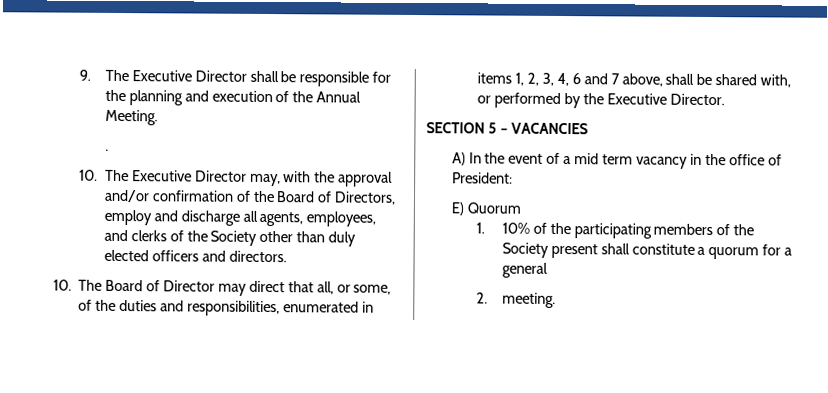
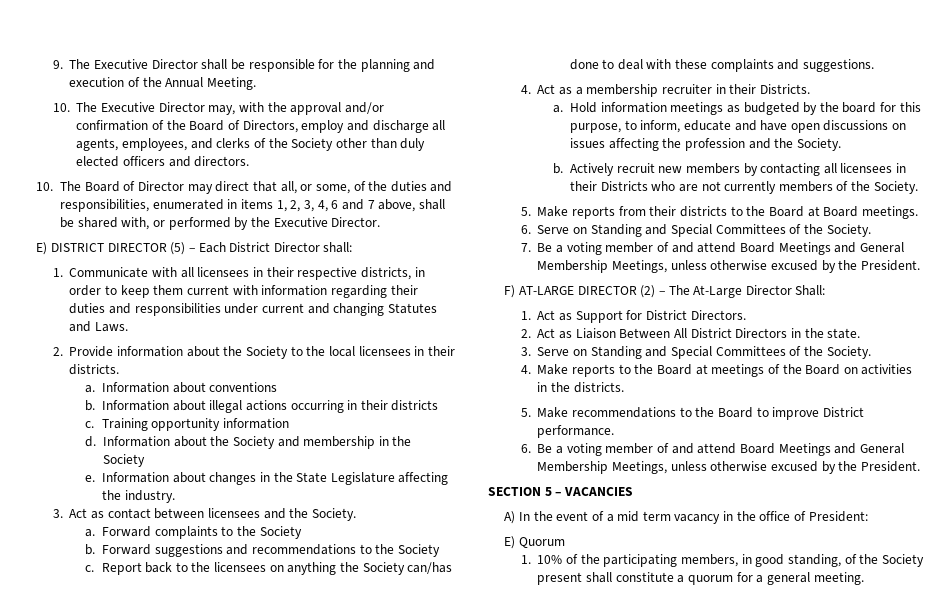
- .
+ E) DISTRICT DIRECTOR (5) – Each District Director shall:
+ 1. Communicate with all licensees in their respective districts, in order to keep them current with information regarding their duties and responsibilities under current and changing Statutes and Laws.
+ 2. Provide information about the Society to the local licensees in their districts.
+ a. Information about conventions
+ b. Information about illegal actions occurring in their districts
+ c. Training opportunity information
+ d. Information about the Society and membership in the Society
+ e. Information about changes in the State Legislature affecting the industry.
+ 3. Act as contact between licensees and the Society.
+ a. Forward complaints to the Society
+ b. Forward suggestions and recommendations to the Society
+ c. Report back to the licensees on anything the Society can/has done to deal with these complaints and suggestions.
+ 4. Act as a membership recruiter in their Districts.
+ a. Hold information meetings as budgeted by the board for this purpose, to inform, educate and have open discussions on issues affecting the profession and the Society.
+ b. Actively recruit new members by contacting all licensees in their Districts who are not currently members of the Society.
+ 5. Make reports from their districts to the Board at Board meetings.
+ 6. Serve on Standing and Special Committees of the Society.
+ 7. Be a voting member of and attend Board Meetings and General Membership Meetings, unless otherwise excused by the President.
+ F) AT-LARGE DIRECTOR (2) – The At-Large Director Shall:
+ 1. Act as Support for District Directors.
+ 2. Act as Liaison Between All District Directors in the state.
+ 3. Serve on Standing and Special Committees of the Society.
+ 4. Make reports to the Board at meetings of the Board on activities in the districts.
+ 5. Make recommendations to the Board to improve District performance.
+ 6. Be a voting member of and attend Board Meetings and General Membership Meetings, unless otherwise excused by the President.
- 1. 10% of the participating members of the Society present shall constitute a quorum for a general
- 2. meeting.
+ 1. 10% of the participating members, in good standing, of the Society present shall constitute a quorum for a general meeting.

